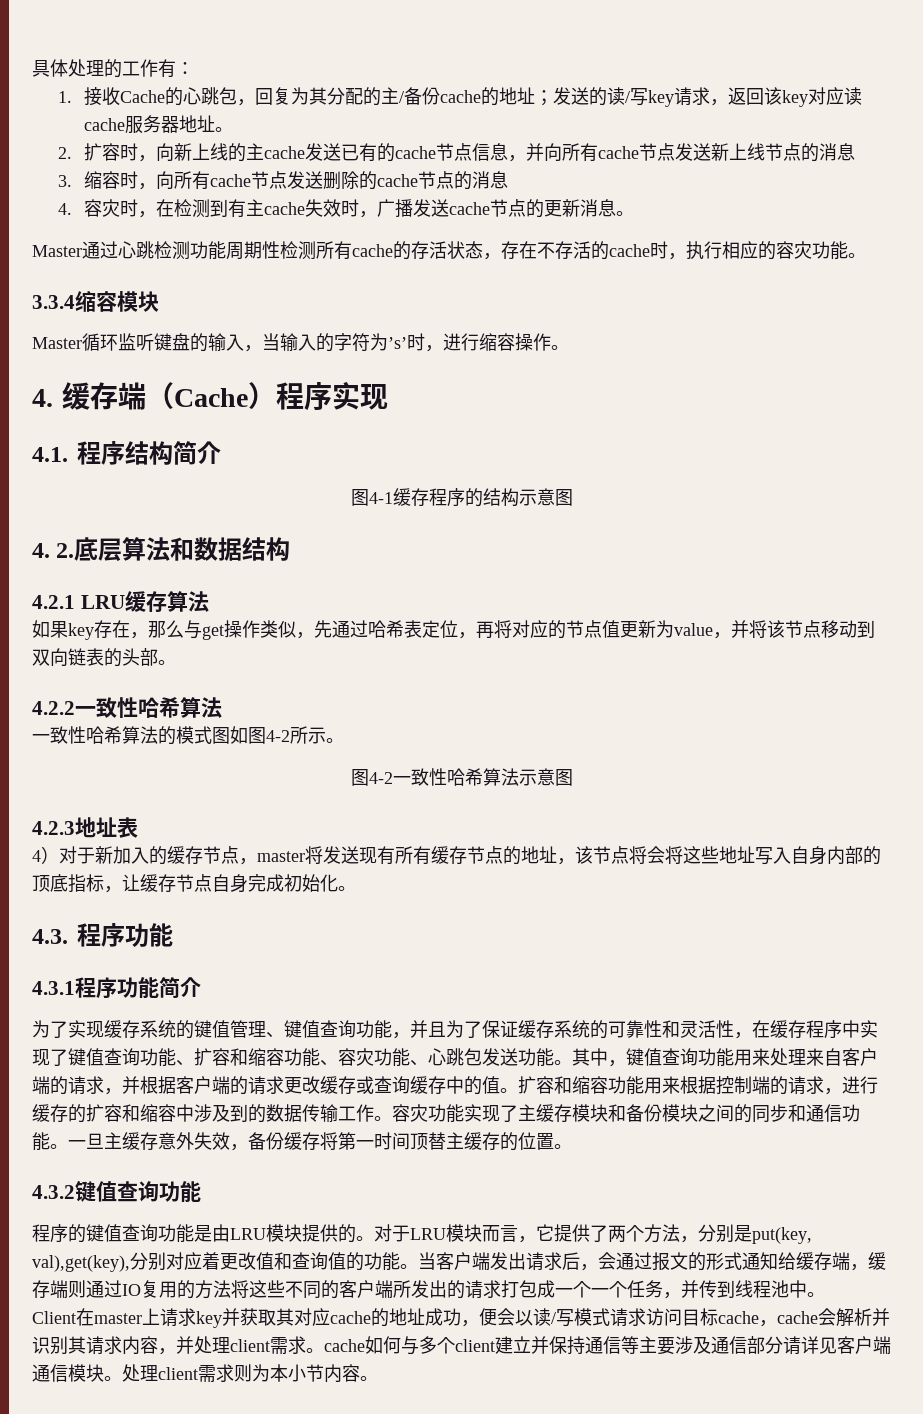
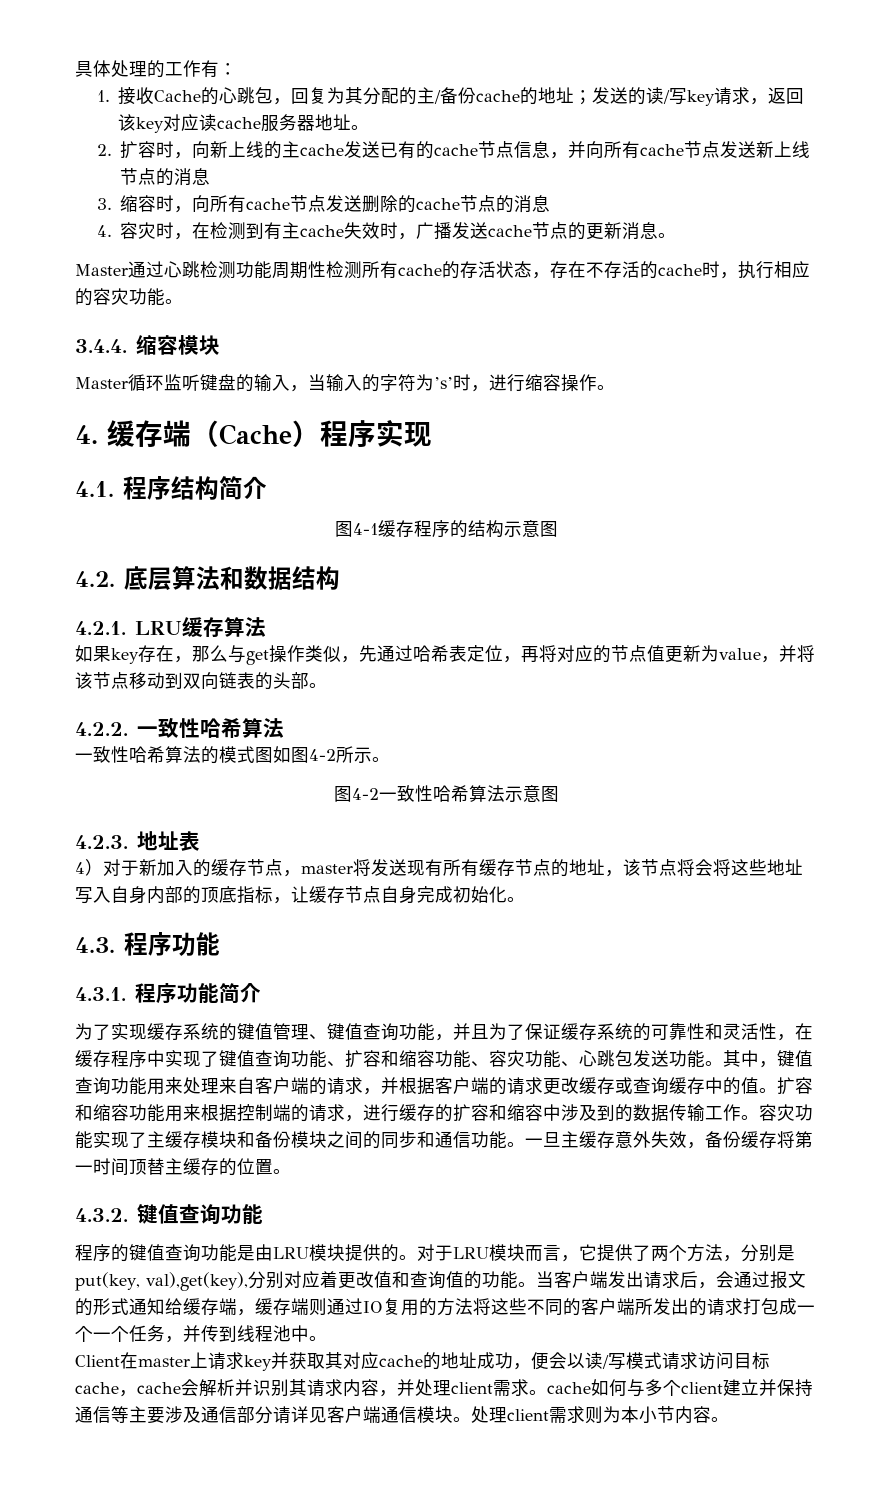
- 3.3.4缩容模块
+ 3.4.4.缩容模块
- 4. 2.底层算法和数据结构
+ 4.2.底层算法和数据结构
- 4.2.1 LRU缓存算法
+ 4.2.1. LRU缓存算法
- 4.2.2一致性哈希算法
+ 4.2.2.一致性哈希算法
- 4.2.3地址表
+ 4.2.3.地址表
- 4.3.1程序功能简介
+ 4.3.1.程序功能简介
- 4.3.2键值查询功能
+ 4.3.2.键值查询功能

